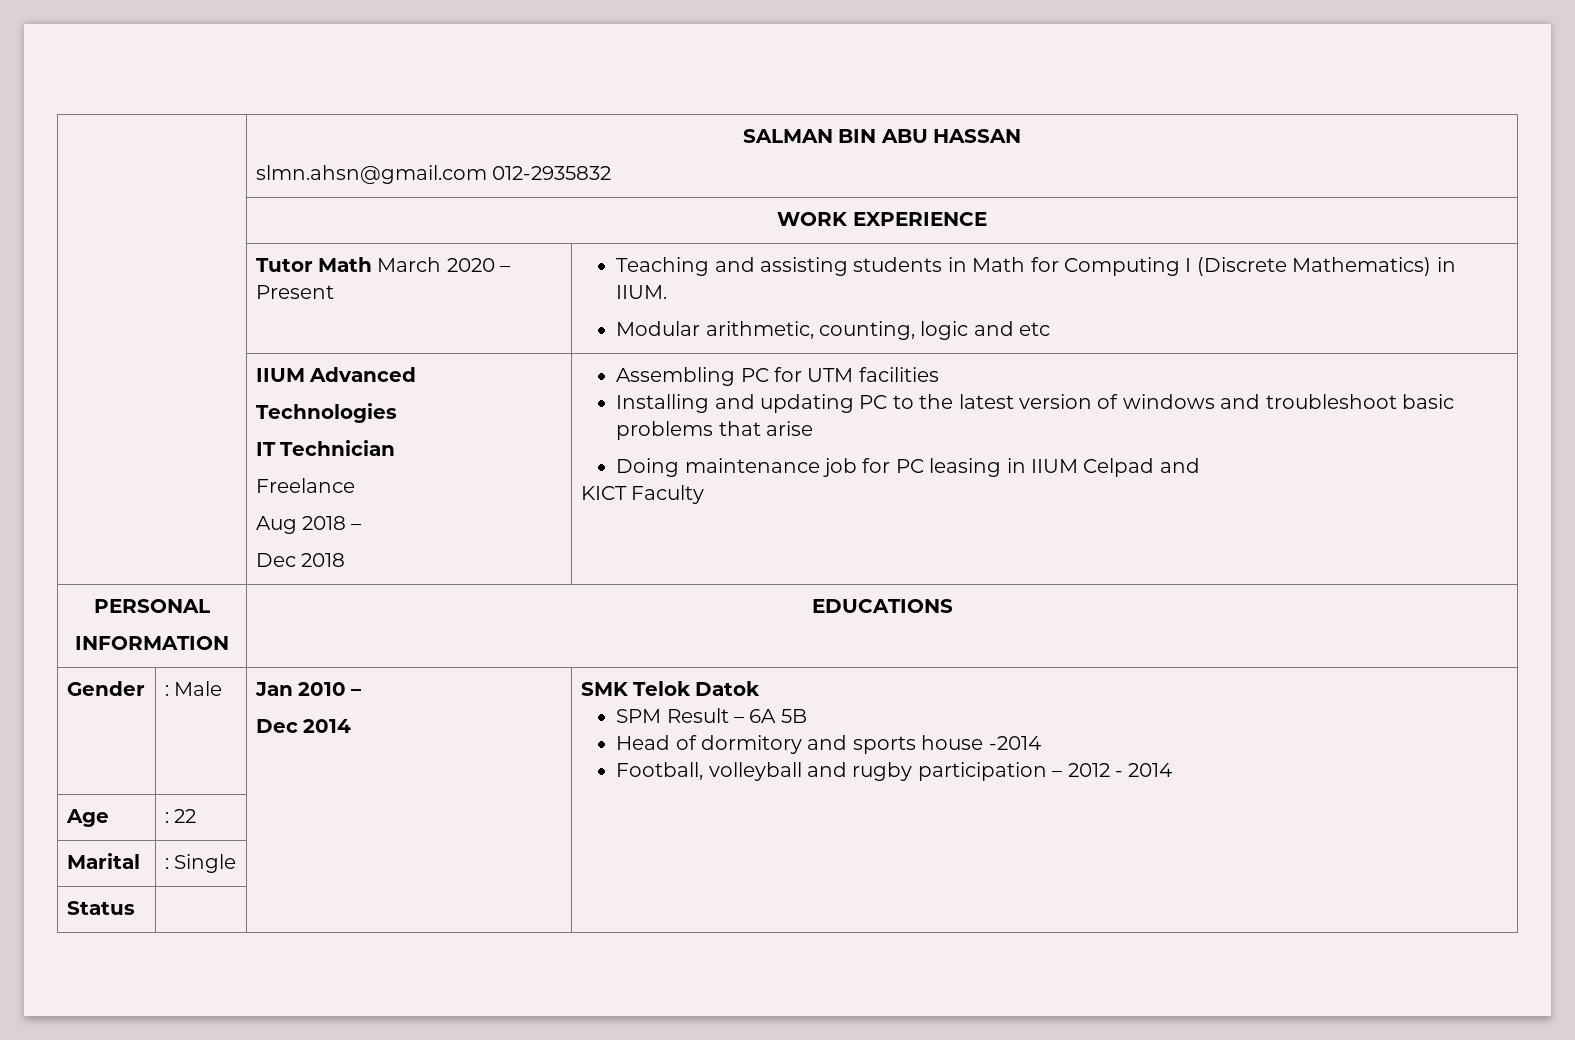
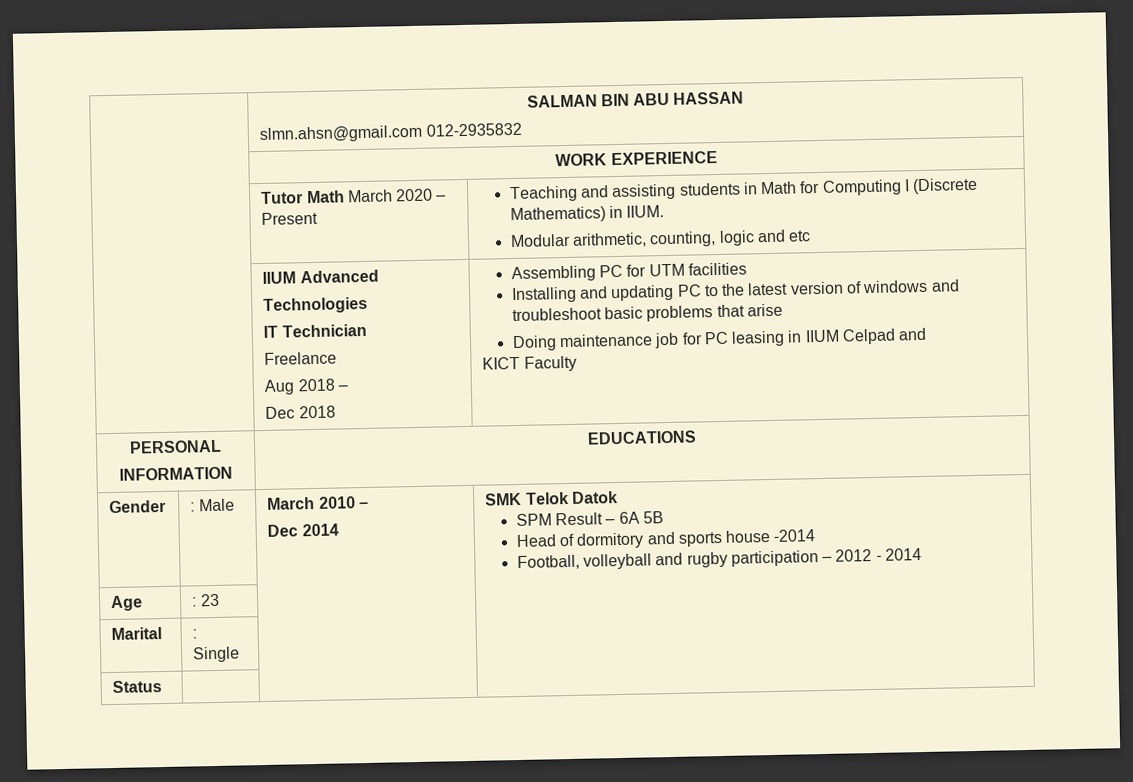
- Gender | : Male | Jan 2010 –
+ Gender | : Male | March 2010 –
- Age | : 22 | |
+ Age | : 23 | |

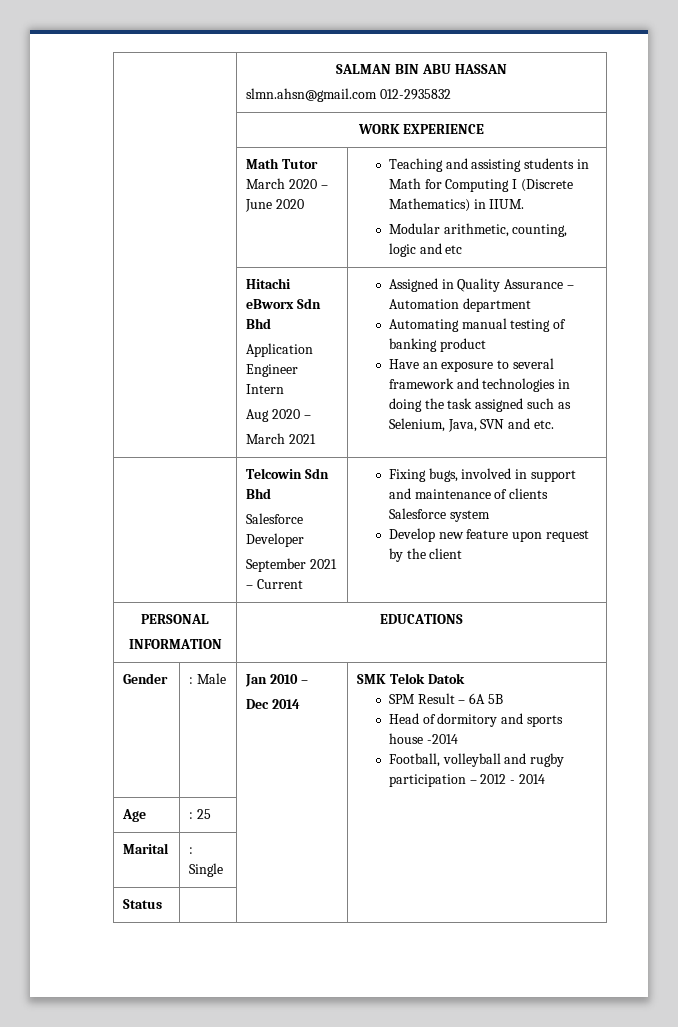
- | Tutor Math March 2020 – Present | Teaching and assisting students in Math for Computing I (Discrete Mathematics) in IIUM.
+ | Math Tutor March 2020 – June 2020 | Teaching and assisting students in Math for Computing I (Discrete Mathematics) in IIUM.
- IIUM Advanced
- Technologies
- IT Technician
- Freelance
+ Hitachi eBworx Sdn Bhd
+ Application Engineer Intern
- Aug 2018 –
- Dec 2018 | Assembling PC for UTM facilities
- Installing and updating PC to the latest version of windows and troubleshoot basic problems that arise
- Doing maintenance job for PC leasing in IIUM Celpad and
- KICT Faculty
+ Aug 2020 –
+ March 2021 | Assigned in Quality Assurance – Automation department
+ Automating manual testing of banking product
+ Have an exposure to several framework and technologies in doing the task assigned such as Selenium, Java, SVN and etc.
+ | Telcowin Sdn Bhd
+ Salesforce Developer
+ September 2021 – Current | Fixing bugs, involved in support and maintenance of clients Salesforce system
+ Develop new feature upon request by the client
- Gender | : Male | March 2010 –
+ Gender | : Male | Jan 2010 –
- Age | : 23 | |
+ Age | : 25 | |

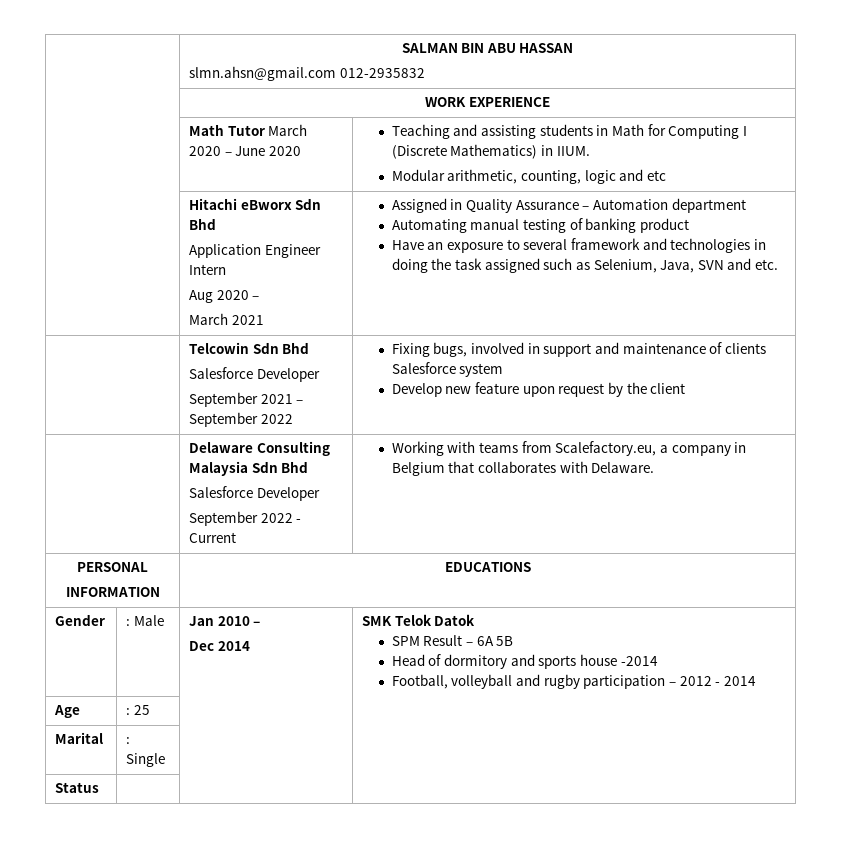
  | Telcowin Sdn Bhd
  Salesforce Developer
- September 2021 – Current | Fixing bugs, involved in support and maintenance of clients Salesforce system
+ September 2021 – September 2022 | Fixing bugs, involved in support and maintenance of clients Salesforce system
+ | Delaware Consulting Malaysia Sdn Bhd
+ Salesforce Developer
+ September 2022 - Current | Working with teams from Scalefactory.eu, a company in Belgium that collaborates with Delaware.

